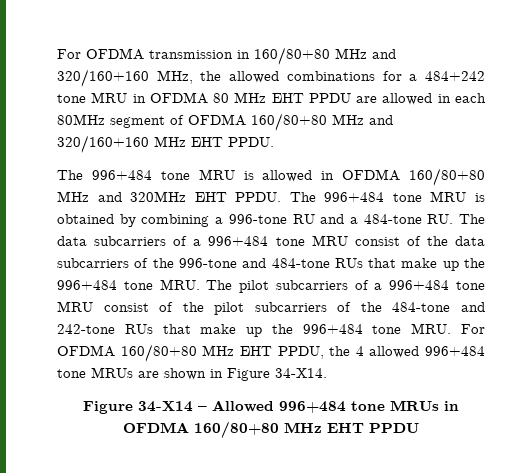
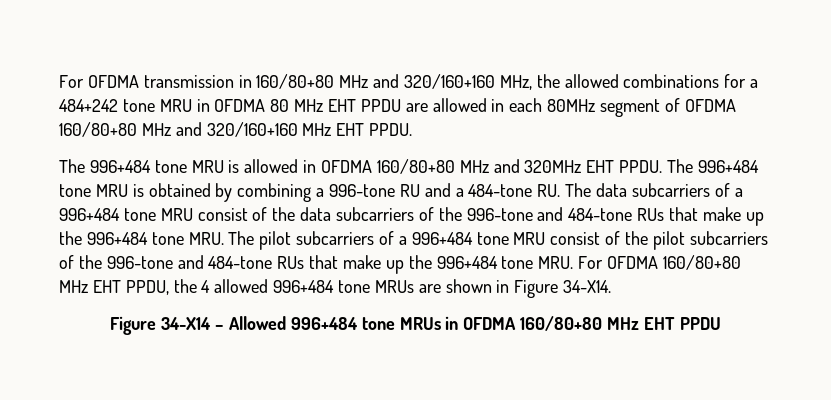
- The 996+484 tone MRU is obtained by combining a 996-tone RU and a 484-tone RU. The data subcarriers of a 996+484 tone MRU consist of the data subcarriers of the 996-tone and 484-tone RUs that make up the 996+484 tone MRU. The pilot subcarriers of a 996+484 tone MRU consist of the pilot subcarriers of the 484-tone and 242-tone RUs that make up the 996+484 tone MRU. For OFDMA 160/80+80 MHz EHT PPDU, the 4 allowed 996+484 tone MRUs are shown in Figure 34-X14.
+ The 996+484 tone MRU is obtained by combining a 996-tone RU and a 484-tone RU. The data subcarriers of a 996+484 tone MRU consist of the data subcarriers of the 996-tone and 484-tone RUs that make up the 996+484 tone MRU. The pilot subcarriers of a 996+484 tone MRU consist of the pilot subcarriers of the 996-tone and 484-tone RUs that make up the 996+484 tone MRU. For OFDMA 160/80+80 MHz EHT PPDU, the 4 allowed 996+484 tone MRUs are shown in Figure 34-X14.

